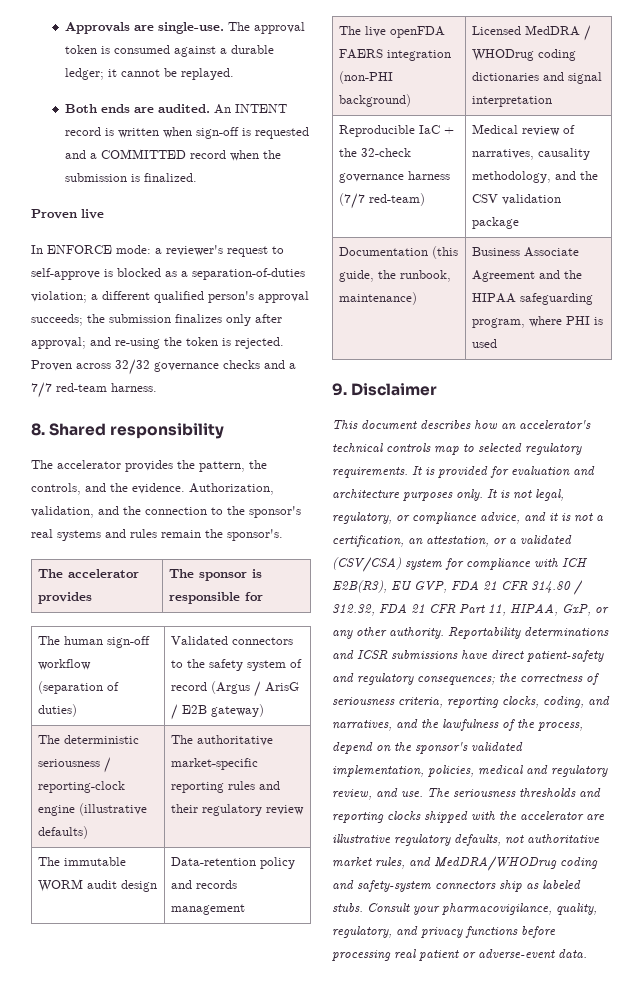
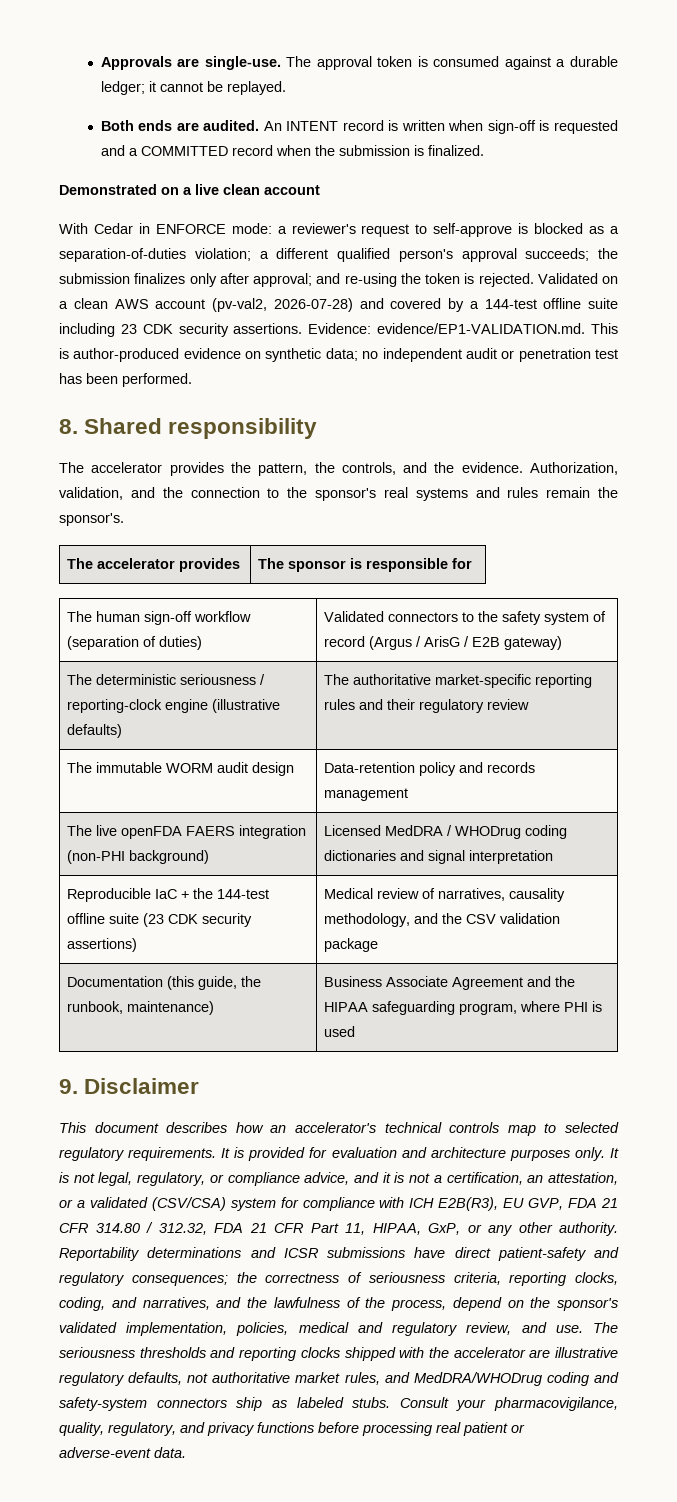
- Proven live
- In ENFORCE mode: a reviewer's request to self-approve is blocked as a separation-of-duties violation; a different qualified person's approval succeeds; the submission finalizes only after approval; and re-using the token is rejected.
+ Demonstrated on a live clean account
+ With Cedar in ENFORCE mode: a reviewer's request to self-approve is blocked as a separation-of-duties violation; a different qualified person's approval succeeds; the submission finalizes only after approval; and re-using the token is rejected.
- Proven across 32/32 governance checks and a 7/7 red-team harness.
+ Validated on a clean AWS account (pv-val2, 2026-07-28) and covered by a 144-test offline suite including 23 CDK security assertions. Evidence: evidence/EP1-VALIDATION.md. This is author-produced evidence on synthetic data; no independent audit or penetration test has been performed.
- Reproducible IaC + the 32-check governance harness (7/7 red-team) | Medical review of narratives, causality methodology, and the CSV validation package
+ Reproducible IaC + the 144-test offline suite (23 CDK security assertions) | Medical review of narratives, causality methodology, and the CSV validation package

